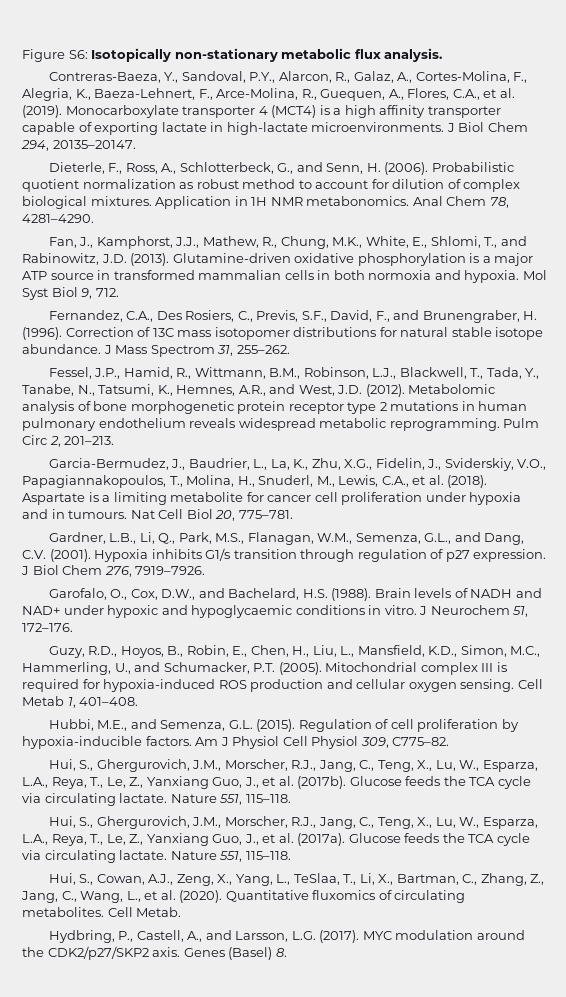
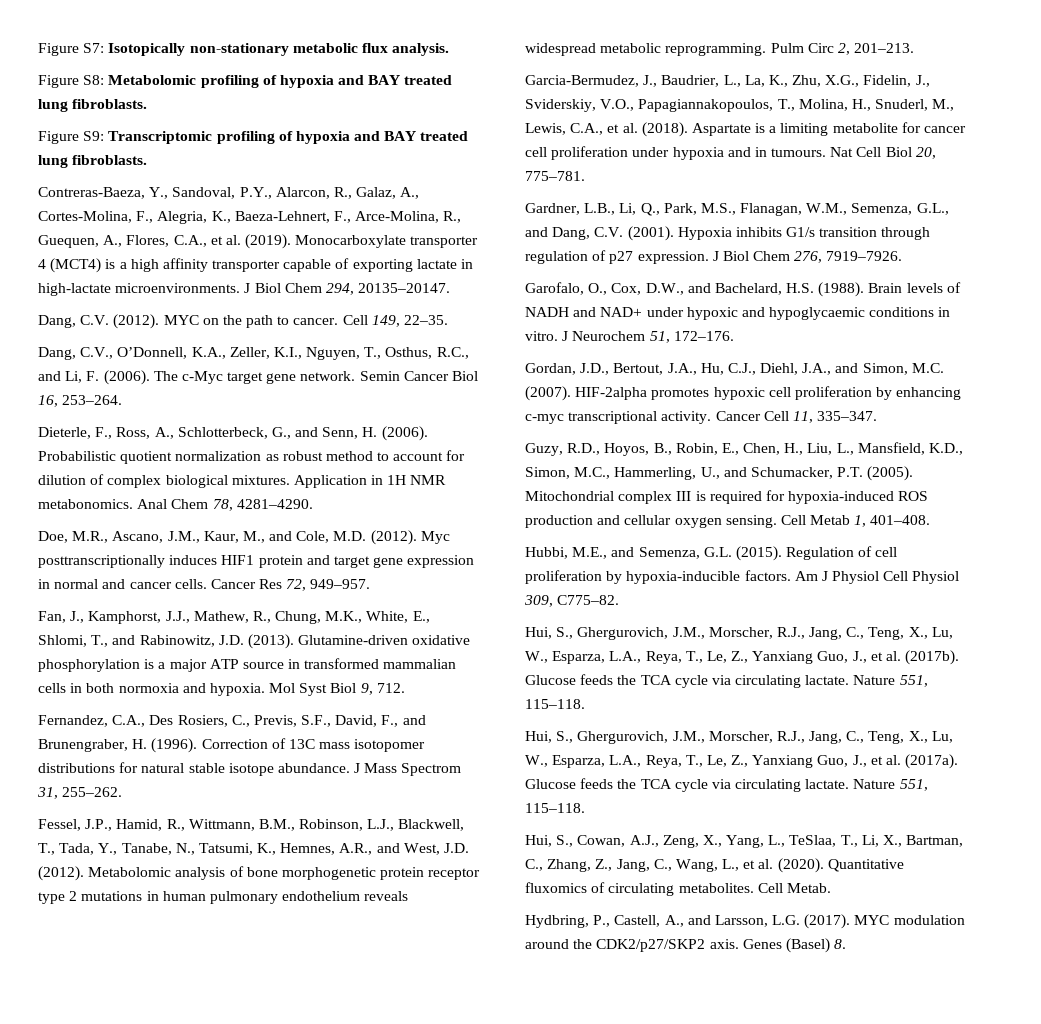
- Figure S6: Isotopically non-stationary metabolic flux analysis.
+ Figure S7: Isotopically non-stationary metabolic flux analysis.
+ Figure S8: Metabolomic profiling of hypoxia and BAY treated lung fibroblasts.
+ Figure S9: Transcriptomic profiling of hypoxia and BAY treated lung fibroblasts.
+ Dang, C.V. (2012). MYC on the path to cancer. Cell 149, 22–35.
+ Dang, C.V., O’Donnell, K.A., Zeller, K.I., Nguyen, T., Osthus, R.C., and Li, F. (2006). The c-Myc target gene network. Semin Cancer Biol 16, 253–264.
+ Doe, M.R., Ascano, J.M., Kaur, M., and Cole, M.D. (2012). Myc posttranscriptionally induces HIF1 protein and target gene expression in normal and cancer cells. Cancer Res 72, 949–957.
+ Gordan, J.D., Bertout, J.A., Hu, C.J., Diehl, J.A., and Simon, M.C. (2007). HIF-2alpha promotes hypoxic cell proliferation by enhancing c-myc transcriptional activity. Cancer Cell 11, 335–347.

